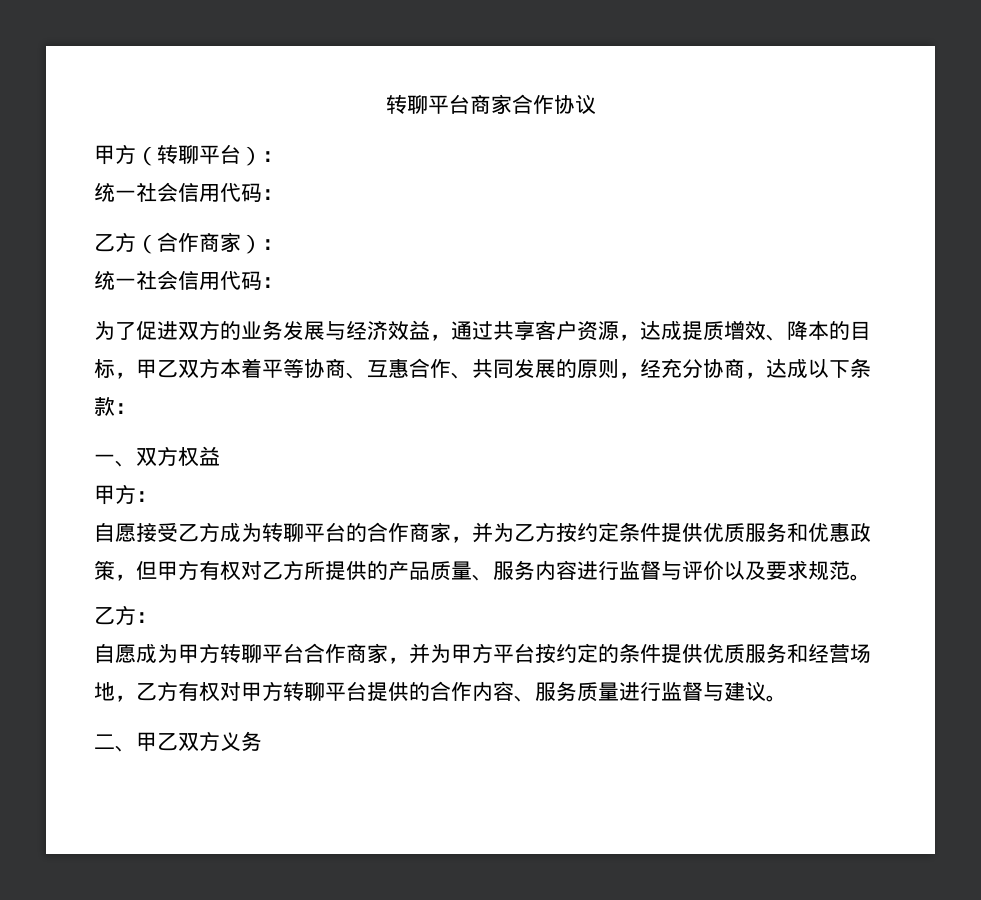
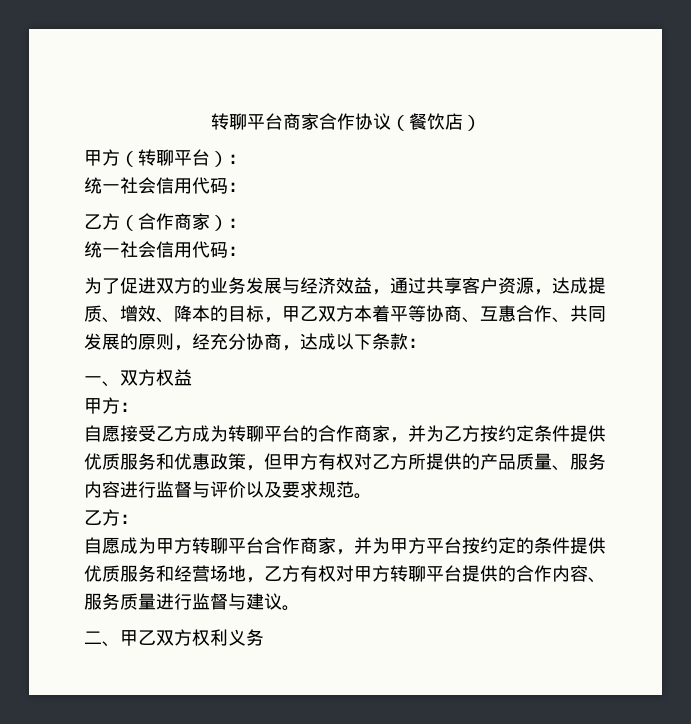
- 转聊平台商家合作协议
+ 转聊平台商家合作协议（餐饮店）
- 为了促进双方的业务发展与经济效益，通过共享客户资源，达成提质增效、降本的目标，甲乙双方本着平等协商、互惠合作、共同发展的原则，经充分协商，达成以下条款：
+ 为了促进双方的业务发展与经济效益，通过共享客户资源，达成提质、增效、降本的目标，甲乙双方本着平等协商、互惠合作、共同发展的原则，经充分协商，达成以下条款：
- 二、甲乙双方义务
+ 二、甲乙双方权利义务

